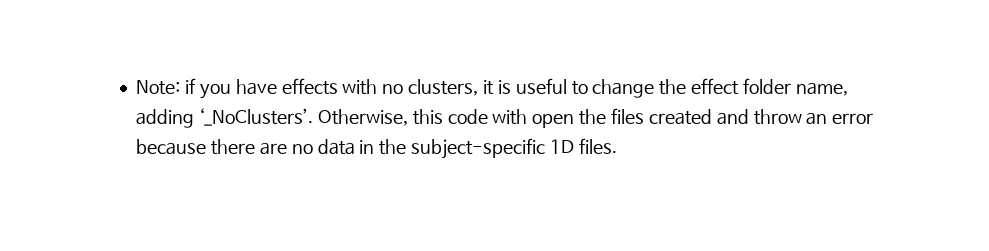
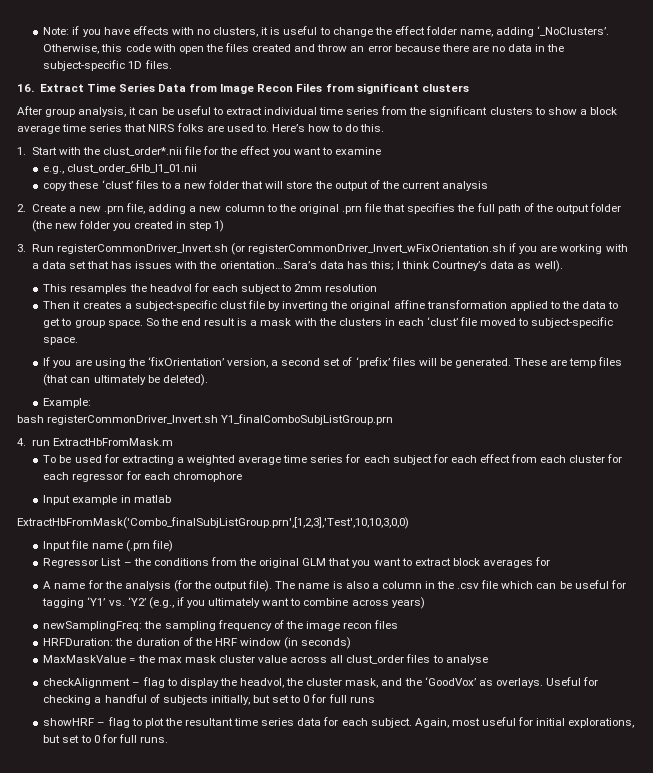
+ 16. Extract Time Series Data from Image Recon Files from significant clusters
+ After group analysis, it can be useful to extract individual time series from the significant clusters to show a block average time series that NIRS folks are used to. Here’s how to do this.
+ 1. Start with the clust_order*.nii file for the effect you want to examine
+ e.g., clust_order_6Hb_l1_01.nii
+ copy these ‘clust’ files to a new folder that will store the output of the current analysis
+ 2. Create a new .prn file, adding a new column to the original .prn file that specifies the full path of the output folder (the new folder you created in step 1)
+ 3. Run registerCommonDriver_Invert.sh (or registerCommonDriver_Invert_wFixOrientation.sh if you are working with a data set that has issues with the orientation…Sara’s data has this; I think Courtney’s data as well).
+ This resamples the headvol for each subject to 2mm resolution
+ Then it creates a subject-specific clust file by inverting the original affine transformation applied to the data to get to group space. So the end result is a mask with the clusters in each ‘clust’ file moved to subject-specific space.
+ If you are using the ‘fixOrientation’ version, a second set of ‘prefix’ files will be generated. These are temp files (that can ultimately be deleted).
+ Example:
+ bash registerCommonDriver_Invert.sh Y1_finalComboSubjListGroup.prn
+ 4. run ExtractHbFromMask.m
+ To be used for extracting a weighted average time series for each subject for each effect from each cluster for each regressor for each chromophore
+ Input example in matlab
+ ExtractHbFromMask('Combo_finalSubjListGroup.prn',[1,2,3],'Test',10,10,3,0,0)
+ Input file name (.prn file)
+ Regressor List – the conditions from the original GLM that you want to extract block averages for
+ A name for the analysis (for the output file). The name is also a column in the .csv file which can be useful for tagging ‘Y1’ vs. ‘Y2’ (e.g., if you ultimately want to combine across years)
+ newSamplingFreq: the sampling frequency of the image recon files
+ HRFDuration: the duration of the HRF window (in seconds)
+ MaxMaskValue = the max mask cluster value across all clust_order files to analyse
+ checkAlignment – flag to display the headvol, the cluster mask, and the ‘GoodVox’ as overlays. Useful for checking a handful of subjects initially, but set to 0 for full runs
+ showHRF – flag to plot the resultant time series data for each subject. Again, most useful for initial explorations, but set to 0 for full runs.

